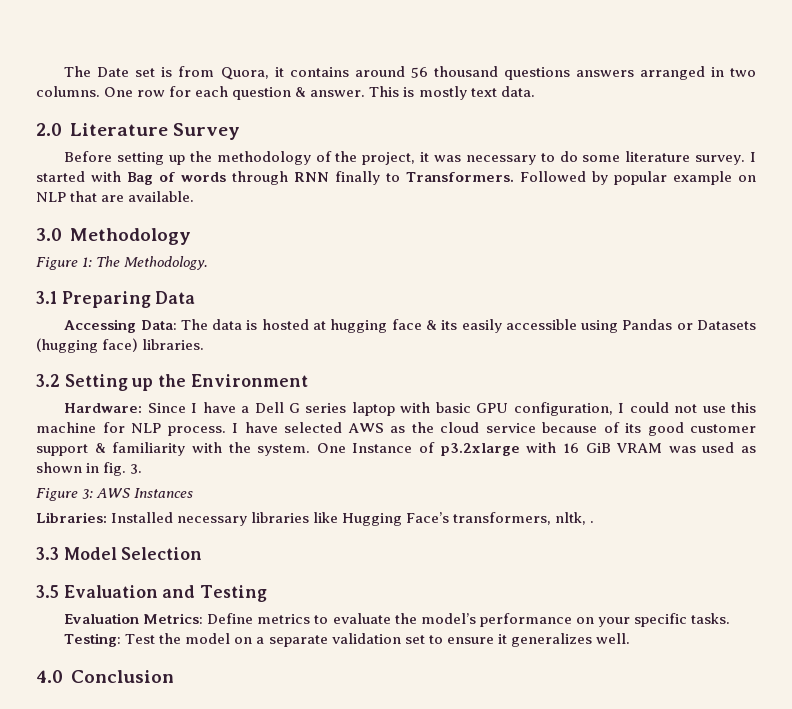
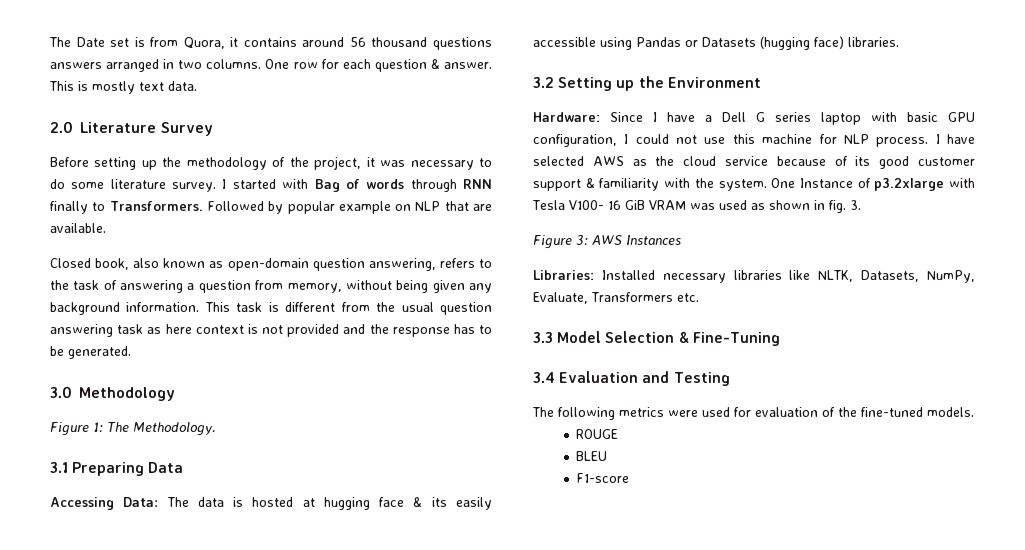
+ Closed book, also known as open-domain question answering, refers to the task of answering a question from memory, without being given any background information. This task is different from the usual question answering task as here context is not provided and the response has to be generated.
- One Instance of p3.2xlarge with 16 GiB VRAM was used as shown in fig. 3.
+ One Instance of p3.2xlarge with Tesla V100- 16 GiB VRAM was used as shown in fig. 3.
- Libraries: Installed necessary libraries like Hugging Face’s transformers, nltk, .
+ Libraries: Installed necessary libraries like NLTK, Datasets, NumPy, Evaluate, Transformers etc.
- 3.3 Model Selection
- 3.5 Evaluation and Testing
+ 3.3 Model Selection & Fine-Tuning
+ 3.4 Evaluation and Testing
- Evaluation Metrics: Define metrics to evaluate the model’s performance on your specific tasks.
- Testing: Test the model on a separate validation set to ensure it generalizes well.
- 4.0 Conclusion
+ The following metrics were used for evaluation of the fine-tuned models.
+ ROUGE
+ BLEU
+ F1-score

